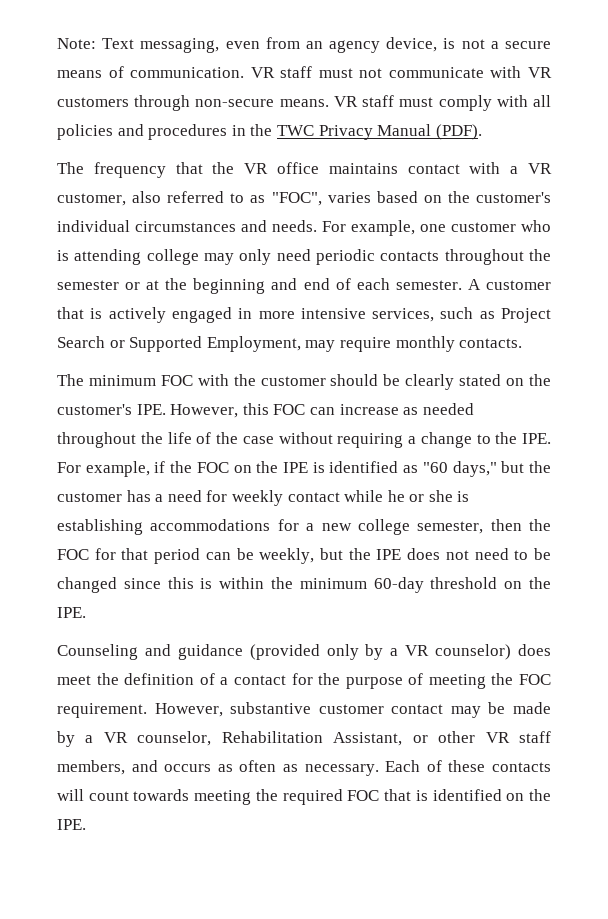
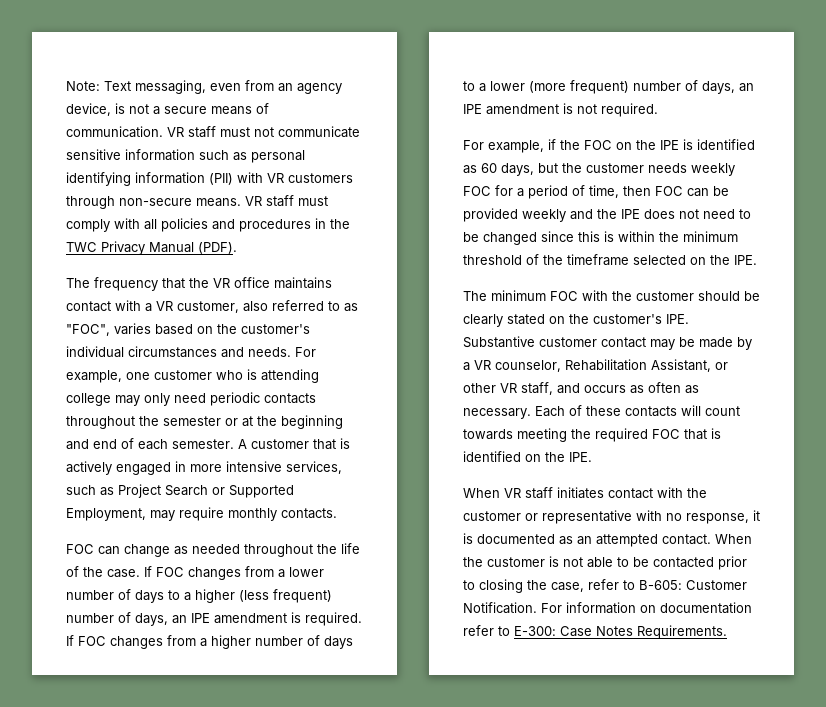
- VR staff must not communicate with VR customers through non-secure means.
+ VR staff must not communicate sensitive information such as personal identifying information (PII) with VR customers through non-secure means.
+ FOC can change as needed throughout the life of the case. If FOC changes from a lower number of days to a higher (less frequent) number of days, an IPE amendment is required. If FOC changes from a higher number of days to a lower (more frequent) number of days, an IPE amendment is not required.
+ For example, if the FOC on the IPE is identified as 60 days, but the customer needs weekly FOC for a period of time, then FOC can be provided weekly and the IPE does not need to be changed since this is within the minimum threshold of the timeframe selected on the IPE.
- The minimum FOC with the customer should be clearly stated on the customer's IPE. However, this FOC can increase as needed throughout the life of the case without requiring a change to the IPE. For example, if the FOC on the IPE is identified as "60 days," but the customer has a need for weekly contact while he or she is establishing accommodations for a new college semester, then the FOC for that period can be weekly, but the IPE does not need to be changed since this is within the minimum 60-day threshold on the IPE.
- Counseling and guidance (provided only by a VR counselor) does meet the definition of a contact for the purpose of meeting the FOC requirement. However, substantive customer contact may be made by a VR counselor, Rehabilitation Assistant, or other VR staff members, and occurs as often as necessary.
+ The minimum FOC with the customer should be clearly stated on the customer's IPE. Substantive customer contact may be made by a VR counselor, Rehabilitation Assistant, or other VR staff, and occurs as often as necessary.
+ When VR staff initiates contact with the customer or representative with no response, it is documented as an attempted contact. When the customer is not able to be contacted prior to closing the case, refer to B-605: Customer Notification. For information on documentation refer to E-300: Case Notes Requirements.

